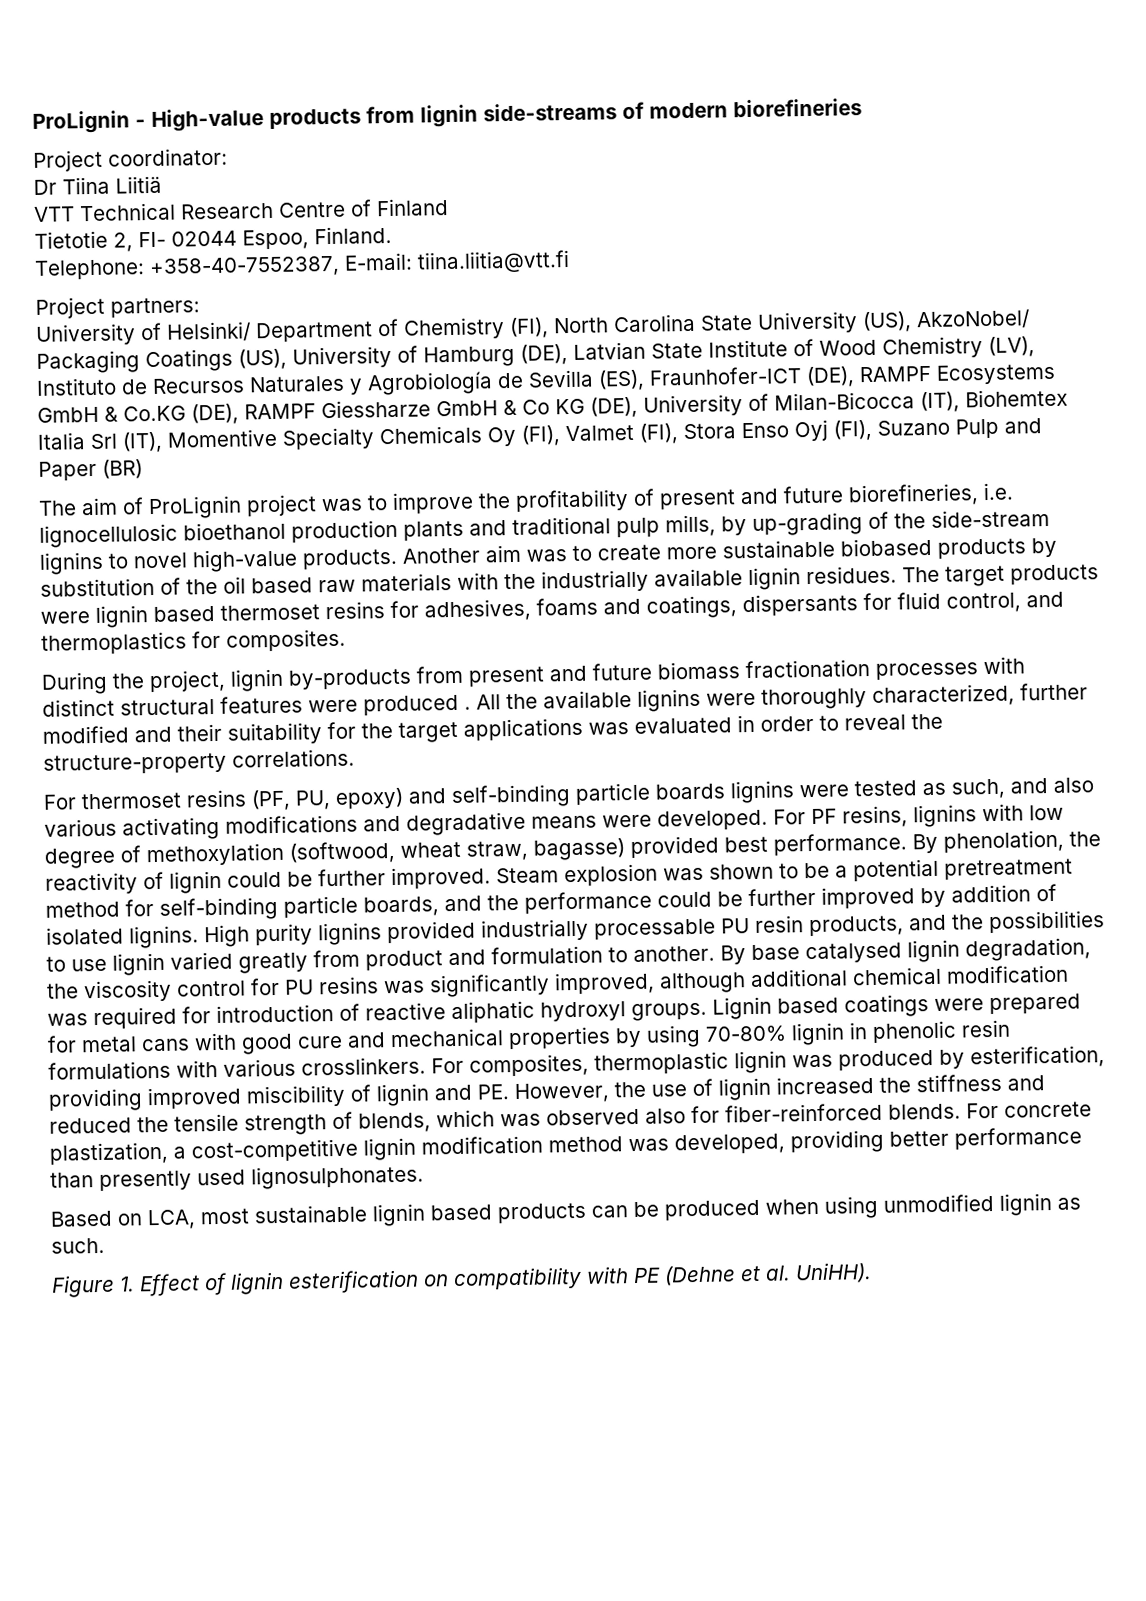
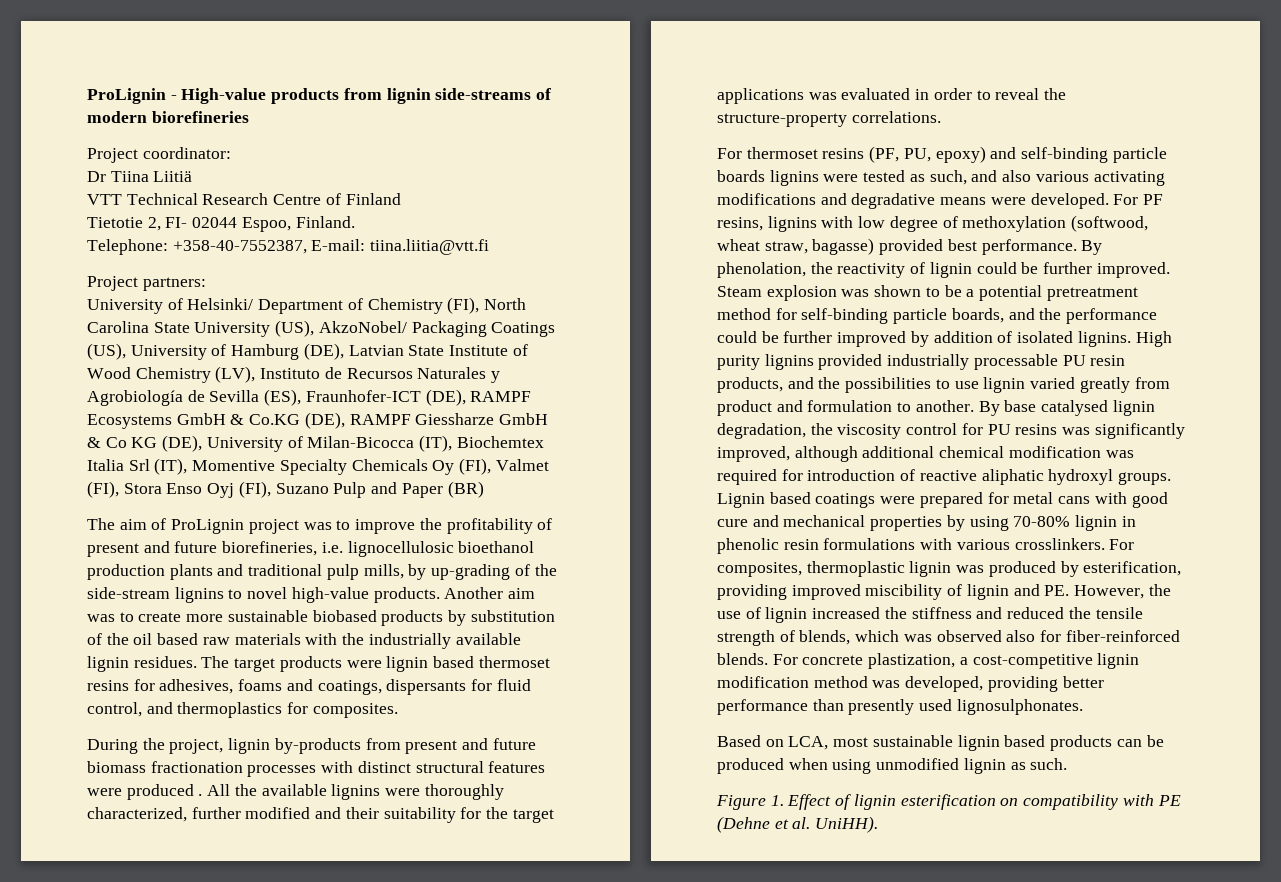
- University of Helsinki/ Department of Chemistry (FI), North Carolina State University (US), AkzoNobel/ Packaging Coatings (US), University of Hamburg (DE), Latvian State Institute of Wood Chemistry (LV), Instituto de Recursos Naturales y Agrobiología de Sevilla (ES), Fraunhofer-ICT (DE), RAMPF Ecosystems GmbH & Co.KG (DE), RAMPF Giessharze GmbH & Co KG (DE), University of Milan-Bicocca (IT), Biohemtex Italia Srl (IT), Momentive Specialty Chemicals Oy (FI), Valmet (FI), Stora Enso Oyj (FI), Suzano Pulp and Paper (BR)
+ University of Helsinki/ Department of Chemistry (FI), North Carolina State University (US), AkzoNobel/ Packaging Coatings (US), University of Hamburg (DE), Latvian State Institute of Wood Chemistry (LV), Instituto de Recursos Naturales y Agrobiología de Sevilla (ES), Fraunhofer-ICT (DE), RAMPF Ecosystems GmbH & Co.KG (DE), RAMPF Giessharze GmbH & Co KG (DE), University of Milan-Bicocca (IT), Biochemtex Italia Srl (IT), Momentive Specialty Chemicals Oy (FI), Valmet (FI), Stora Enso Oyj (FI), Suzano Pulp and Paper (BR)

